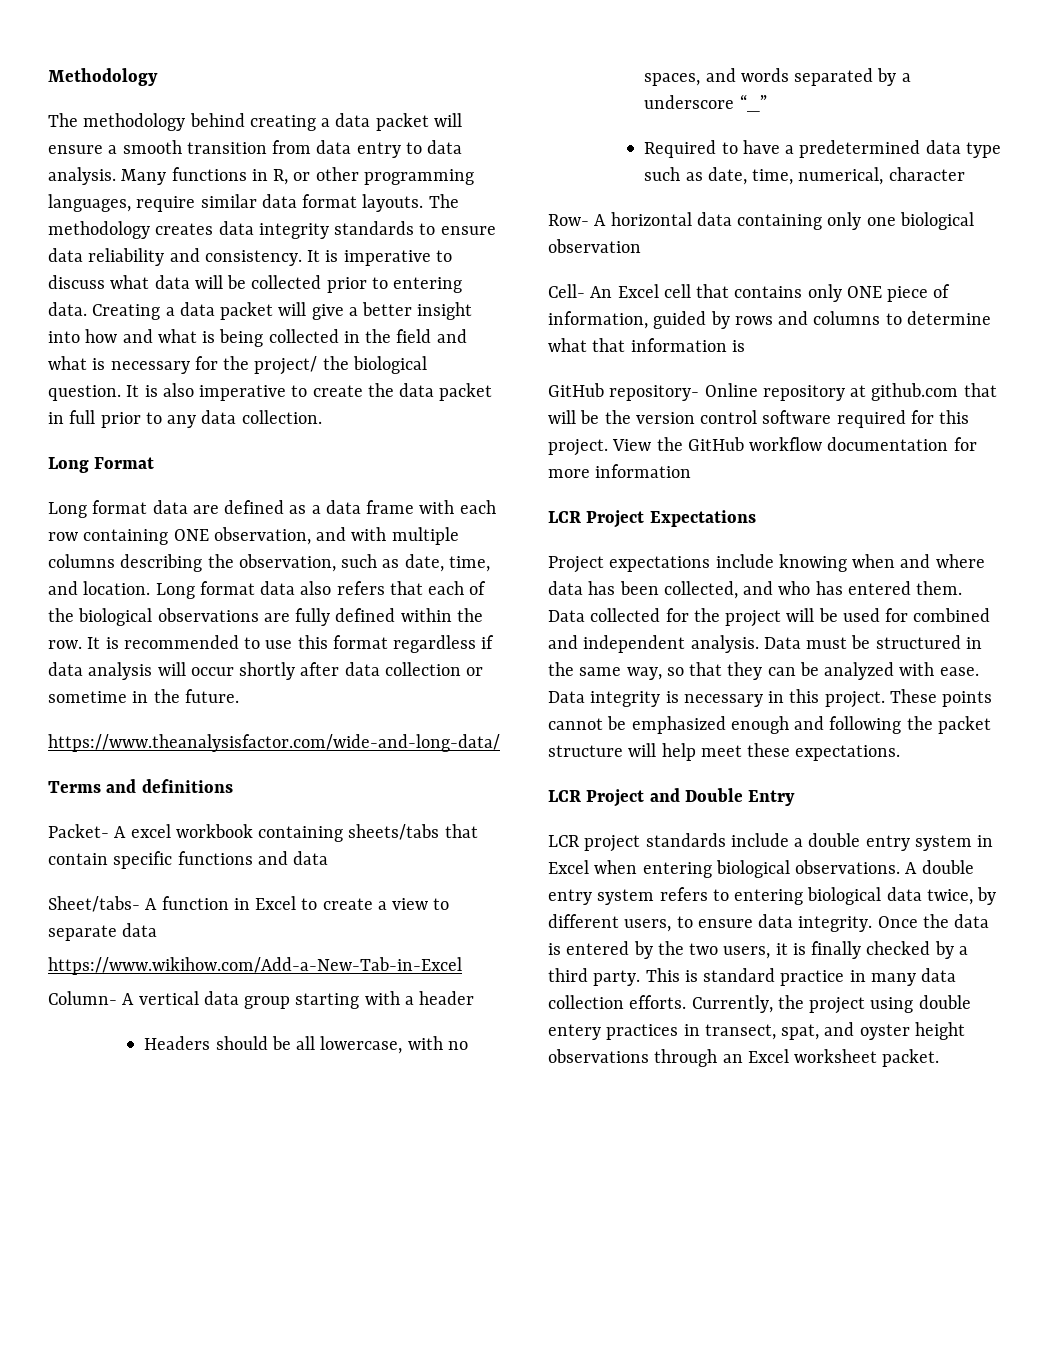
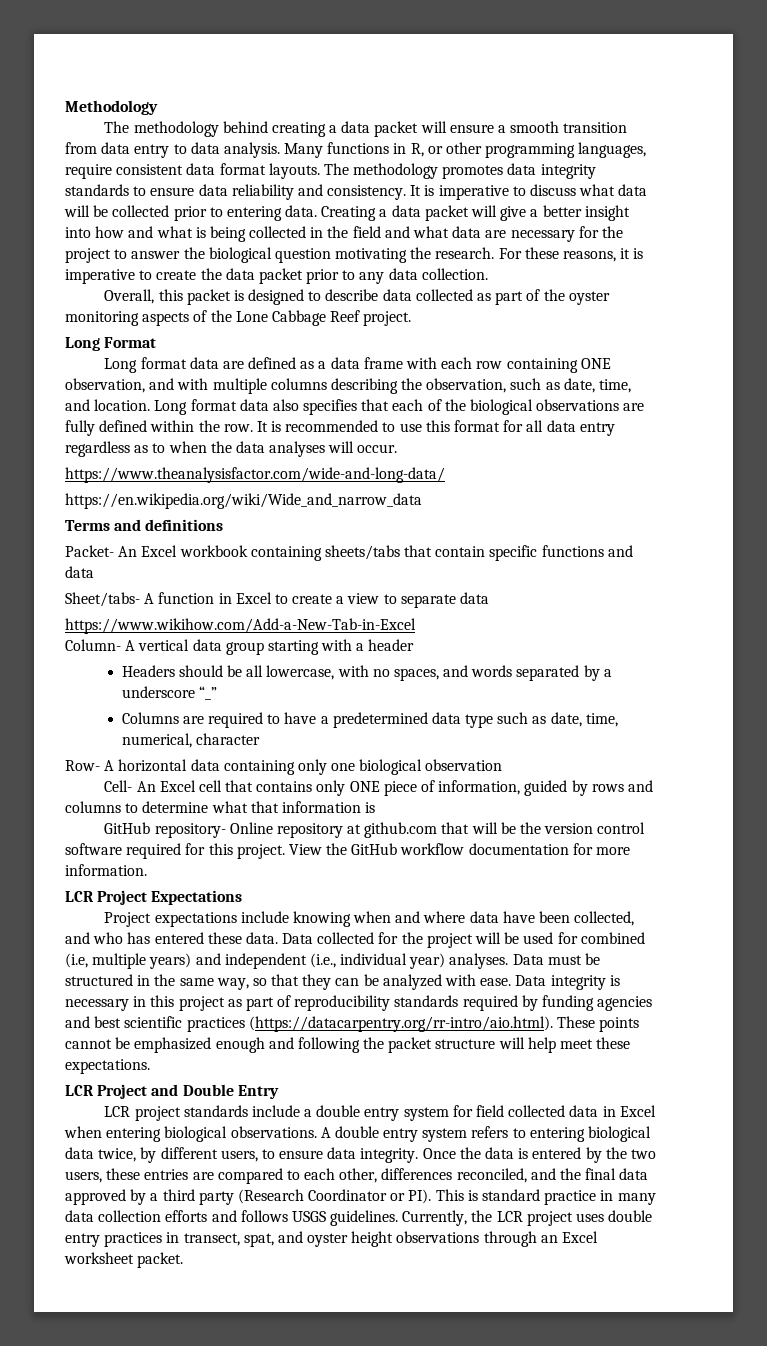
- Many functions in R, or other programming languages, require similar data format layouts.
+ Many functions in R, or other programming languages, require consistent data format layouts.
- The methodology creates data integrity standards to ensure data reliability and consistency.
+ The methodology promotes data integrity standards to ensure data reliability and consistency.
- Creating a data packet will give a better insight into how and what is being collected in the field and what is necessary for the project/ the biological question. It is also imperative to create the data packet in full prior to any data collection.
+ Creating a data packet will give a better insight into how and what is being collected in the field and what data are necessary for the project to answer the biological question motivating the research. For these reasons, it is imperative to create the data packet prior to any data collection.
+ Overall, this packet is designed to describe data collected as part of the oyster monitoring aspects of the Lone Cabbage Reef project.
- Long format data also refers that each of the biological observations are fully defined within the row.
+ Long format data also specifies that each of the biological observations are fully defined within the row.
- It is recommended to use this format regardless if data analysis will occur shortly after data collection or sometime in the future.
+ It is recommended to use this format for all data entry regardless as to when the data analyses will occur.
+ https://en.wikipedia.org/wiki/Wide_and_narrow_data
- Packet- A excel workbook containing sheets/tabs that contain specific functions and data
+ Packet- An Excel workbook containing sheets/tabs that contain specific functions and data
- Required to have a predetermined data type such as date, time, numerical, character
+ Columns are required to have a predetermined data type such as date, time, numerical, character
- View the GitHub workflow documentation for more information
+ View the GitHub workflow documentation for more information.
- Project expectations include knowing when and where data has been collected, and who has entered them.
+ Project expectations include knowing when and where data have been collected, and who has entered these data.
- Data collected for the project will be used for combined and independent analysis.
+ Data collected for the project will be used for combined (i.e, multiple years) and independent (i.e., individual year) analyses.
- Data integrity is necessary in this project. These points cannot be emphasized enough and following the packet structure will help meet these expectations.
+ Data integrity is necessary in this project as part of reproducibility standards required by funding agencies and best scientific practices (https://datacarpentry.org/rr-intro/aio.html). These points cannot be emphasized enough and following the packet structure will help meet these expectations.
- LCR project standards include a double entry system in Excel when entering biological observations.
+ LCR project standards include a double entry system for field collected data in Excel when entering biological observations.
- Once the data is entered by the two users, it is finally checked by a third party. This is standard practice in many data collection efforts. Currently, the project using double entery practices in transect, spat, and oyster height observations through an Excel worksheet packet.
+ Once the data is entered by the two users, these entries are compared to each other, differences reconciled, and the final data approved by a third party (Research Coordinator or PI). This is standard practice in many data collection efforts and follows USGS guidelines. Currently, the LCR project uses double entry practices in transect, spat, and oyster height observations through an Excel worksheet packet.

